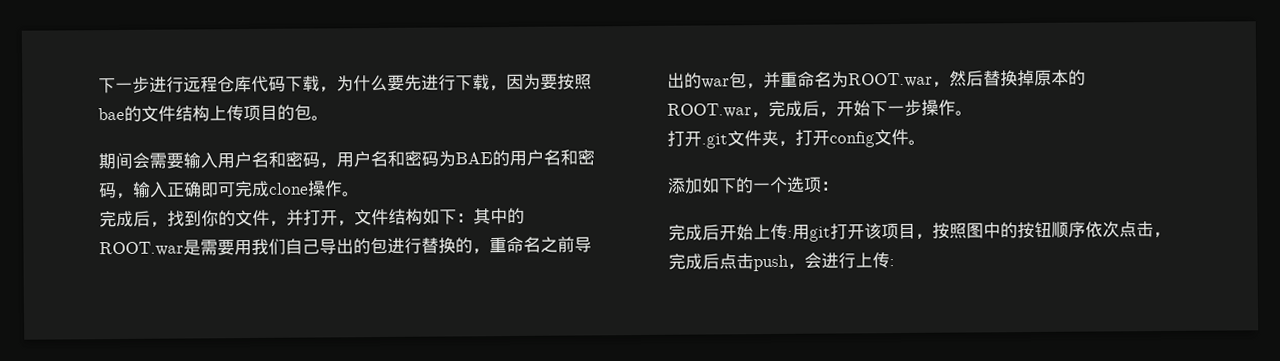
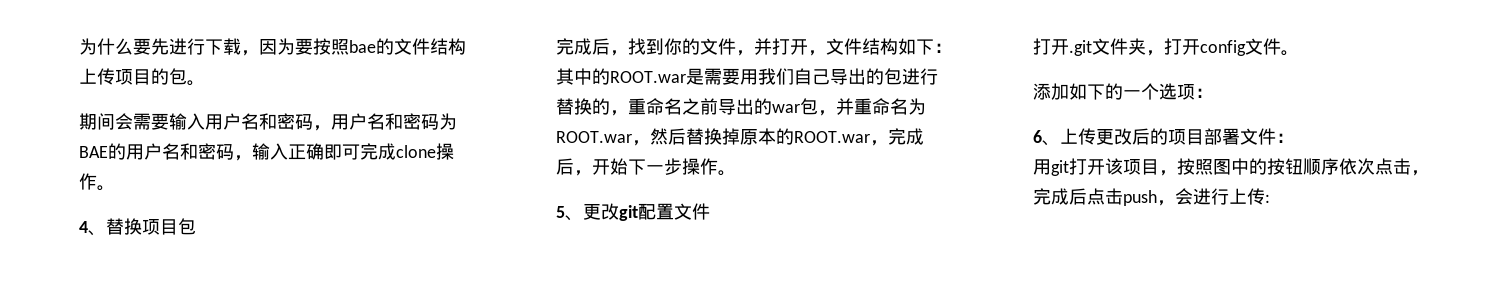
- 下一步进行远程仓库代码下载，为什么要先进行下载，因为要按照bae的文件结构上传项目的包。
+ 为什么要先进行下载，因为要按照bae的文件结构上传项目的包。
+ 4、替换项目包
+ 5、更改git配置文件
- 完成后开始上传:用git打开该项目，按照图中的按钮顺序依次点击，完成后点击push，会进行上传:
+ 6、上传更改后的项目部署文件：
+ 用git打开该项目，按照图中的按钮顺序依次点击，完成后点击push，会进行上传:

